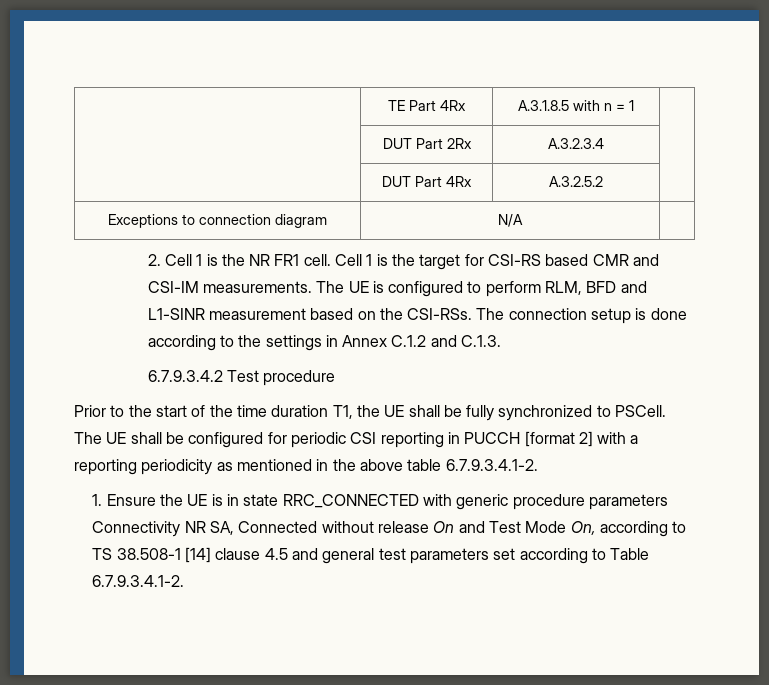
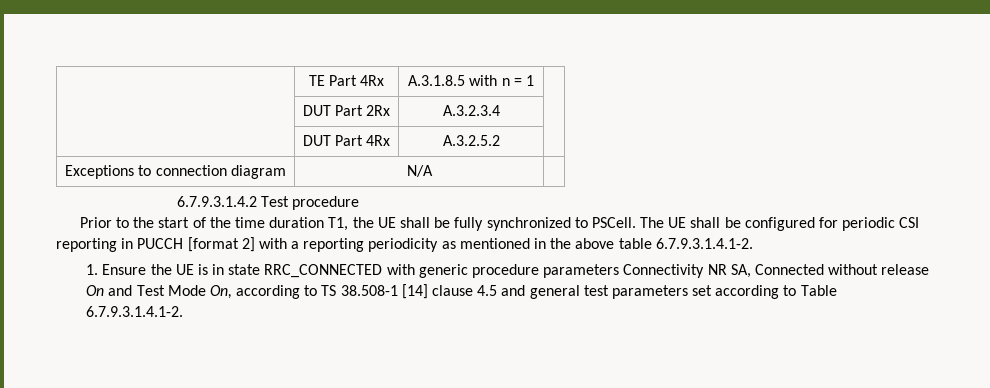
- 2. Cell 1 is the NR FR1 cell. Cell 1 is the target for CSI-RS based CMR and CSI-IM measurements. The UE is configured to perform RLM, BFD and L1-SINR measurement based on the CSI-RSs. The connection setup is done according to the settings in Annex C.1.2 and C.1.3.
- 6.7.9.3.4.2 Test procedure
+ 6.7.9.3.1.4.2 Test procedure
- The UE shall be configured for periodic CSI reporting in PUCCH [format 2] with a reporting periodicity as mentioned in the above table 6.7.9.3.4.1-2.
+ The UE shall be configured for periodic CSI reporting in PUCCH [format 2] with a reporting periodicity as mentioned in the above table 6.7.9.3.1.4.1-2.
- 1. Ensure the UE is in state RRC_CONNECTED with generic procedure parameters Connectivity NR SA, Connected without release On and Test Mode On, according to TS 38.508-1 [14] clause 4.5 and general test parameters set according to Table 6.7.9.3.4.1-2.
+ 1. Ensure the UE is in state RRC_CONNECTED with generic procedure parameters Connectivity NR SA, Connected without release On and Test Mode On, according to TS 38.508-1 [14] clause 4.5 and general test parameters set according to Table 6.7.9.3.1.4.1-2.

